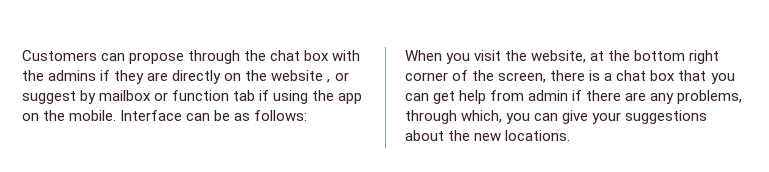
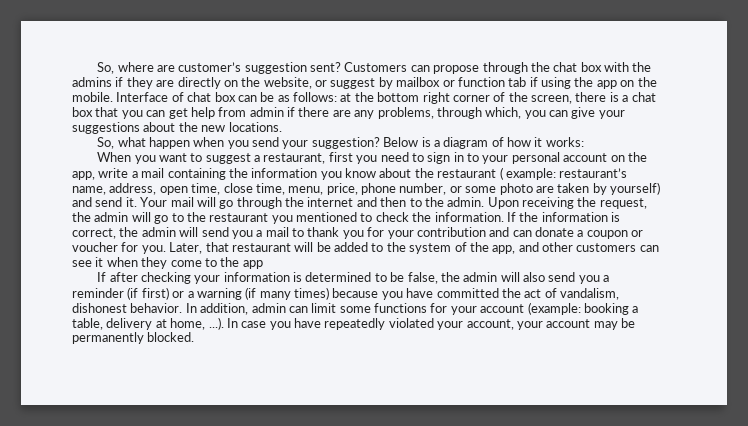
+ So, where are customer’s suggestion sent?
- Customers can propose through the chat box with the admins if they are directly on the website , or suggest by mailbox or function tab if using the app on the mobile.
+ Customers can propose through the chat box with the admins if they are directly on the website, or suggest by mailbox or function tab if using the app on the mobile.
- Interface can be as follows:
- When you visit the website, at the bottom right corner of the screen, there is a chat box that you can get help from admin if there are any problems, through which, you can give your suggestions about the new locations.
+ Interface of chat box can be as follows: at the bottom right corner of the screen, there is a chat box that you can get help from admin if there are any problems, through which, you can give your suggestions about the new locations.
+ So, what happen when you send your suggestion? Below is a diagram of how it works:
+ When you want to suggest a restaurant, first you need to sign in to your personal account on the app, write a mail containing the information you know about the restaurant ( example: restaurant’s name, address, open time, close time, menu, price, phone number, or some photo are taken by yourself) and send it. Your mail will go through the internet and then to the admin. Upon receiving the request, the admin will go to the restaurant you mentioned to check the information. If the information is correct, the admin will send you a mail to thank you for your contribution and can donate a coupon or voucher for you. Later, that restaurant will be added to the system of the app, and other customers can see it when they come to the app
+ If after checking your information is determined to be false, the admin will also send you a reminder (if first) or a warning (if many times) because you have committed the act of vandalism, dishonest behavior. In addition, admin can limit some functions for your account (example: booking a table, delivery at home, ...). In case you have repeatedly violated your account, your account may be permanently blocked.

